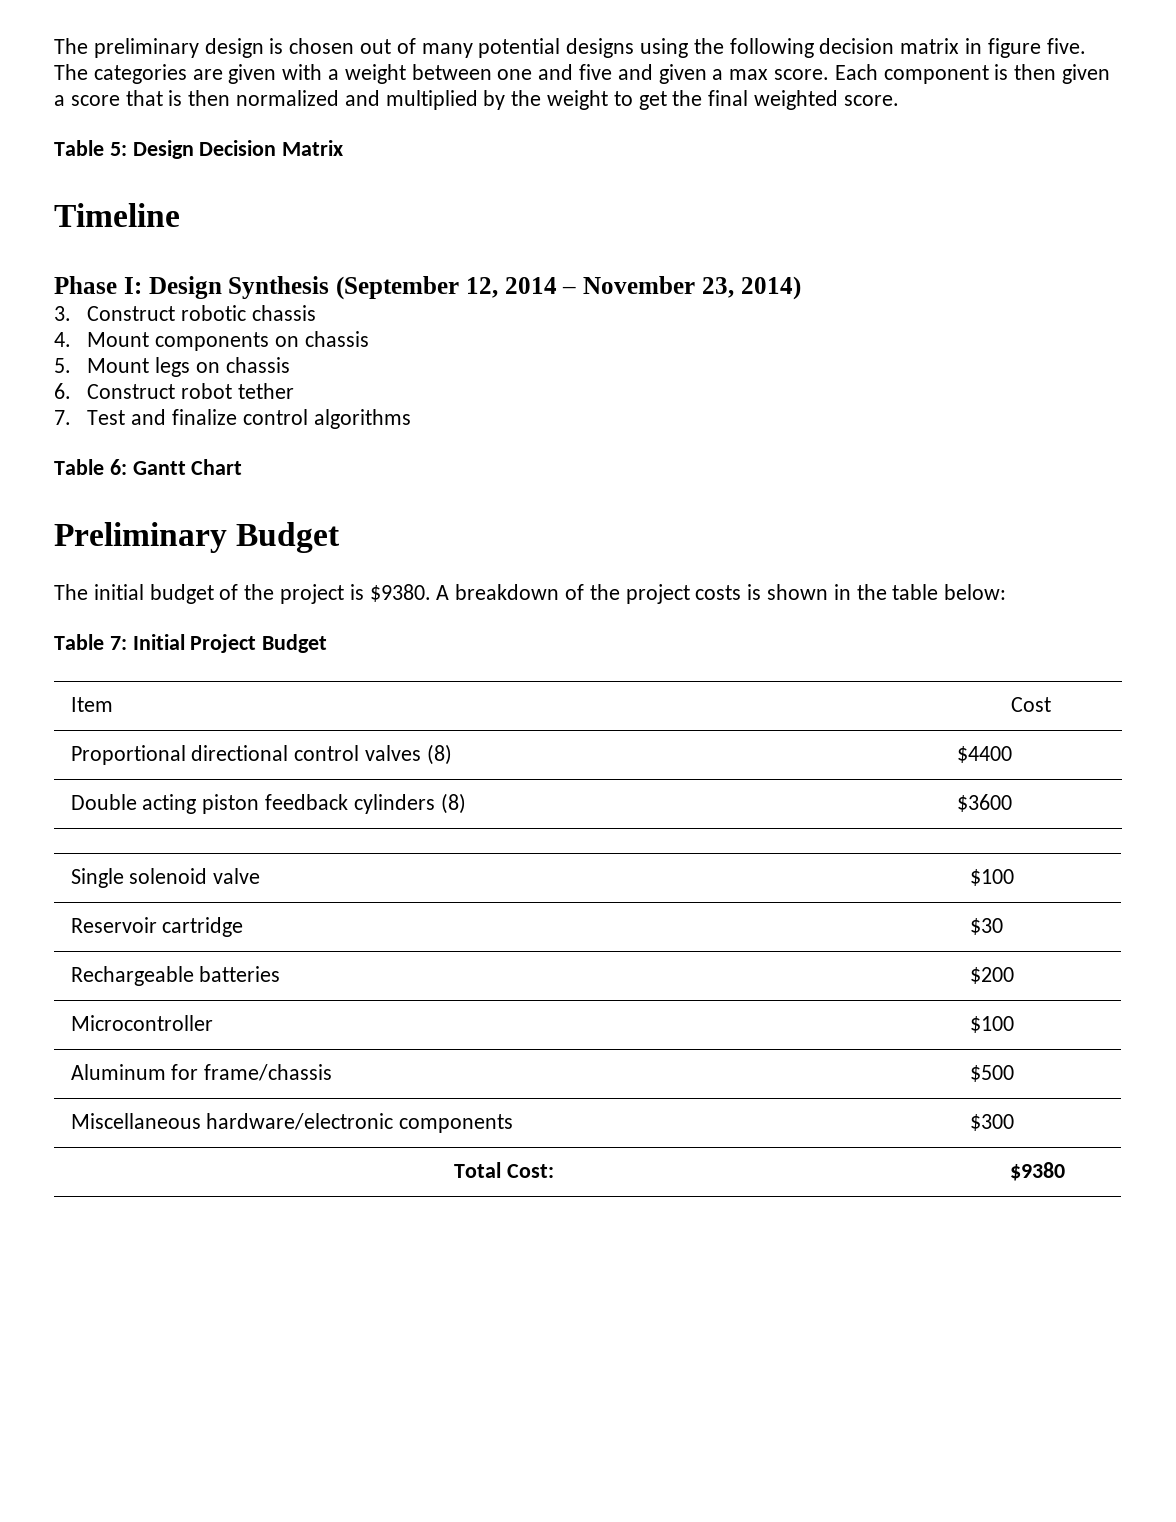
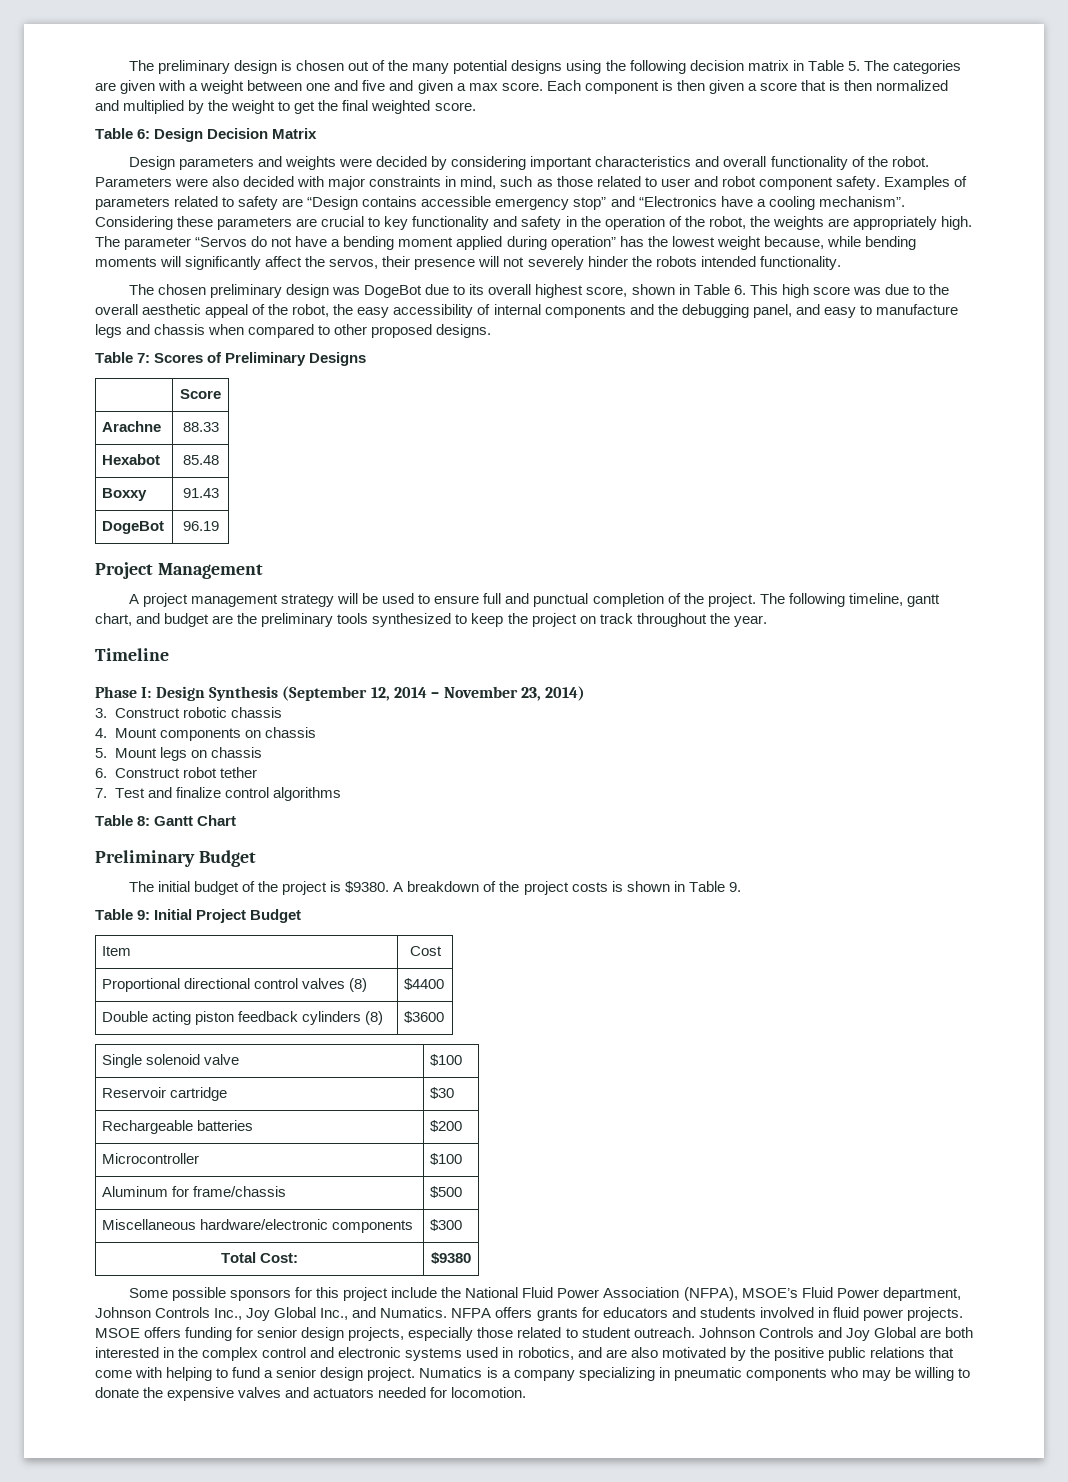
- The preliminary design is chosen out of many potential designs using the following decision matrix in figure five. The categories are given with a weight between one and five and given a max score.
+ The preliminary design is chosen out of the many potential designs using the following decision matrix in Table 5. The categories are given with a weight between one and five and given a max score.
- Table 5: Design Decision Matrix
+ Table 6: Design Decision Matrix
+ Design parameters and weights were decided by considering important characteristics and overall functionality of the robot. Parameters were also decided with major constraints in mind, such as those related to user and robot component safety. Examples of parameters related to safety are “Design contains accessible emergency stop” and “Electronics have a cooling mechanism”. Considering these parameters are crucial to key functionality and safety in the operation of the robot, the weights are appropriately high. The parameter “Servos do not have a bending moment applied during operation” has the lowest weight because, while bending moments will significantly affect the servos, their presence will not severely hinder the robots intended functionality.
+ The chosen preliminary design was DogeBot due to its overall highest score, shown in Table 6. This high score was due to the overall aesthetic appeal of the robot, the easy accessibility of internal components and the debugging panel, and easy to manufacture legs and chassis when compared to other proposed designs.
+ Table 7: Scores of Preliminary Designs
+ | Score
+ Arachne | 88.33
+ Hexabot | 85.48
+ Boxxy | 91.43
+ DogeBot | 96.19
+ Project Management
+ A project management strategy will be used to ensure full and punctual completion of the project. The following timeline, gantt chart, and budget are the preliminary tools synthesized to keep the project on track throughout the year.
- Table 6: Gantt Chart
+ Table 8: Gantt Chart
- A breakdown of the project costs is shown in the table below:
- Table 7: Initial Project Budget
+ A breakdown of the project costs is shown in Table 9.
+ Table 9: Initial Project Budget
+ Some possible sponsors for this project include the National Fluid Power Association (NFPA), MSOE’s Fluid Power department, Johnson Controls Inc., Joy Global Inc., and Numatics. NFPA offers grants for educators and students involved in fluid power projects. MSOE offers funding for senior design projects, especially those related to student outreach. Johnson Controls and Joy Global are both interested in the complex control and electronic systems used in robotics, and are also motivated by the positive public relations that come with helping to fund a senior design project. Numatics is a company specializing in pneumatic components who may be willing to donate the expensive valves and actuators needed for locomotion.

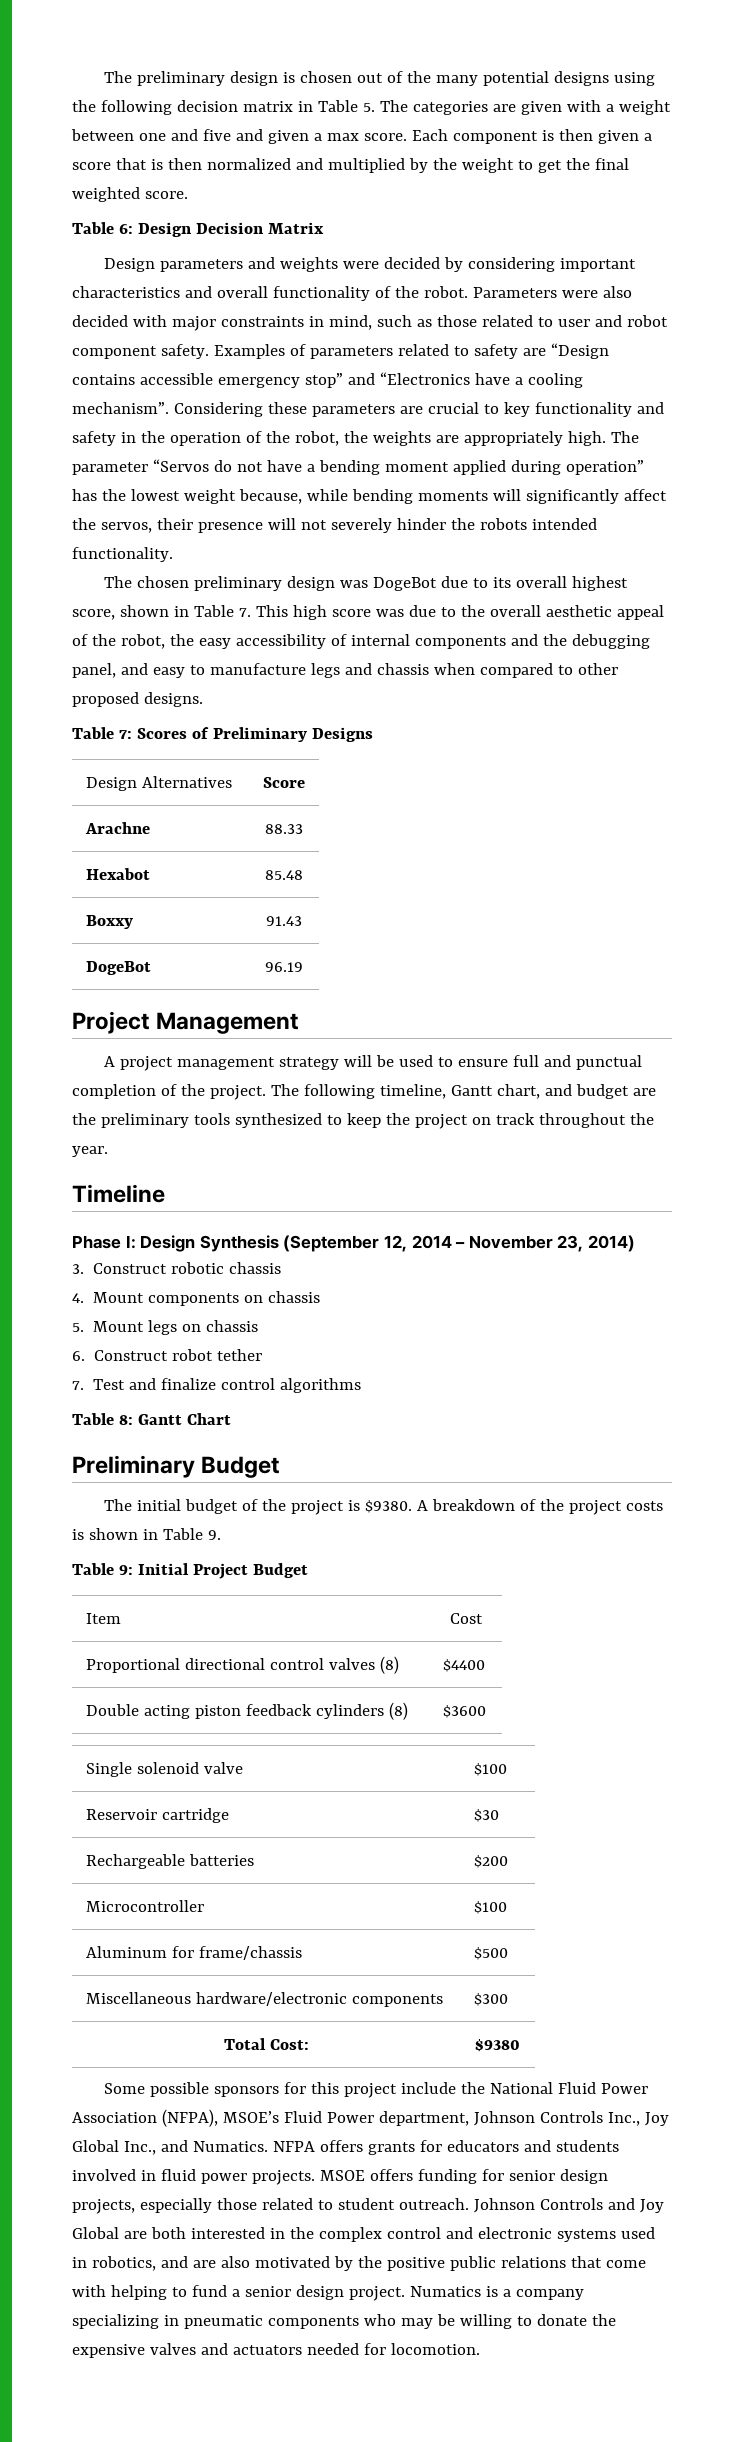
- The chosen preliminary design was DogeBot due to its overall highest score, shown in Table 6. This high score was due to the overall aesthetic appeal of the robot, the easy accessibility of internal components and the debugging panel, and easy to manufacture legs and chassis when compared to other proposed designs.
+ The chosen preliminary design was DogeBot due to its overall highest score, shown in Table 7. This high score was due to the overall aesthetic appeal of the robot, the easy accessibility of internal components and the debugging panel, and easy to manufacture legs and chassis when compared to other proposed designs.
- | Score
+ Design Alternatives | Score
- The following timeline, gantt chart, and budget are the preliminary tools synthesized to keep the project on track throughout the year.
+ The following timeline, Gantt chart, and budget are the preliminary tools synthesized to keep the project on track throughout the year.

